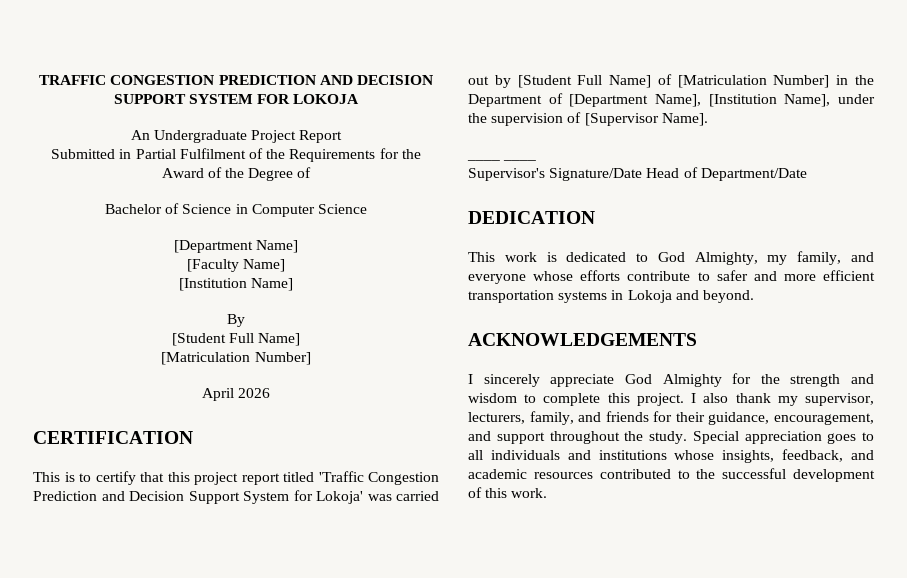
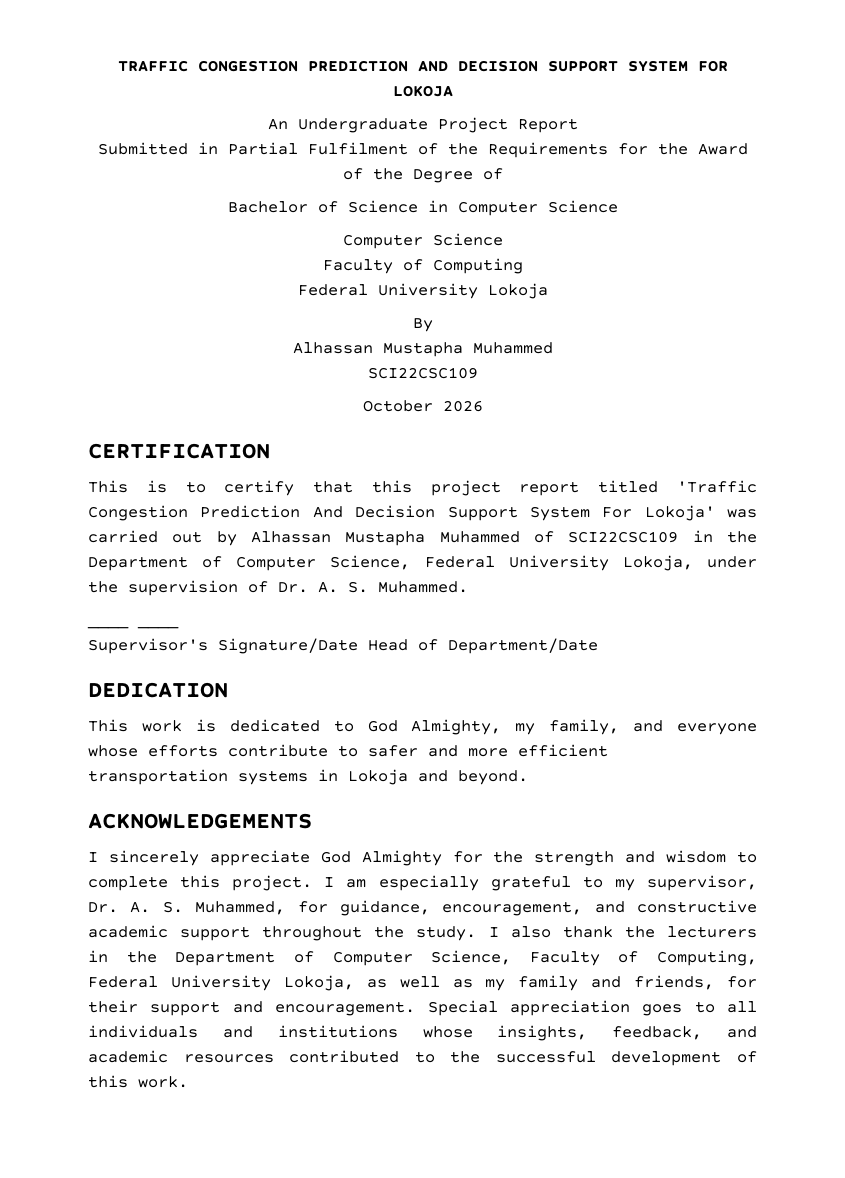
  Bachelor of Science in Computer Science
- [Department Name]
- [Faculty Name]
- [Institution Name]
+ Computer Science
+ Faculty of Computing
+ Federal University Lokoja
  By
- [Student Full Name]
- [Matriculation Number]
- April 2026
+ Alhassan Mustapha Muhammed
+ SCI22CSC109
+ October 2026
- This is to certify that this project report titled 'Traffic Congestion Prediction and Decision Support System for Lokoja' was carried out by [Student Full Name] of [Matriculation Number] in the Department of [Department Name], [Institution Name], under the supervision of [Supervisor Name].
+ This is to certify that this project report titled 'Traffic Congestion Prediction And Decision Support System For Lokoja' was carried out by Alhassan Mustapha Muhammed of SCI22CSC109 in the Department of Computer Science, Federal University Lokoja, under the supervision of Dr. A. S. Muhammed.
- I also thank my supervisor, lecturers, family, and friends for their guidance, encouragement, and support throughout the study.
+ I am especially grateful to my supervisor, Dr. A. S. Muhammed, for guidance, encouragement, and constructive academic support throughout the study.
+ I also thank the lecturers in the Department of Computer Science, Faculty of Computing, Federal University Lokoja, as well as my family and friends, for their support and encouragement.

